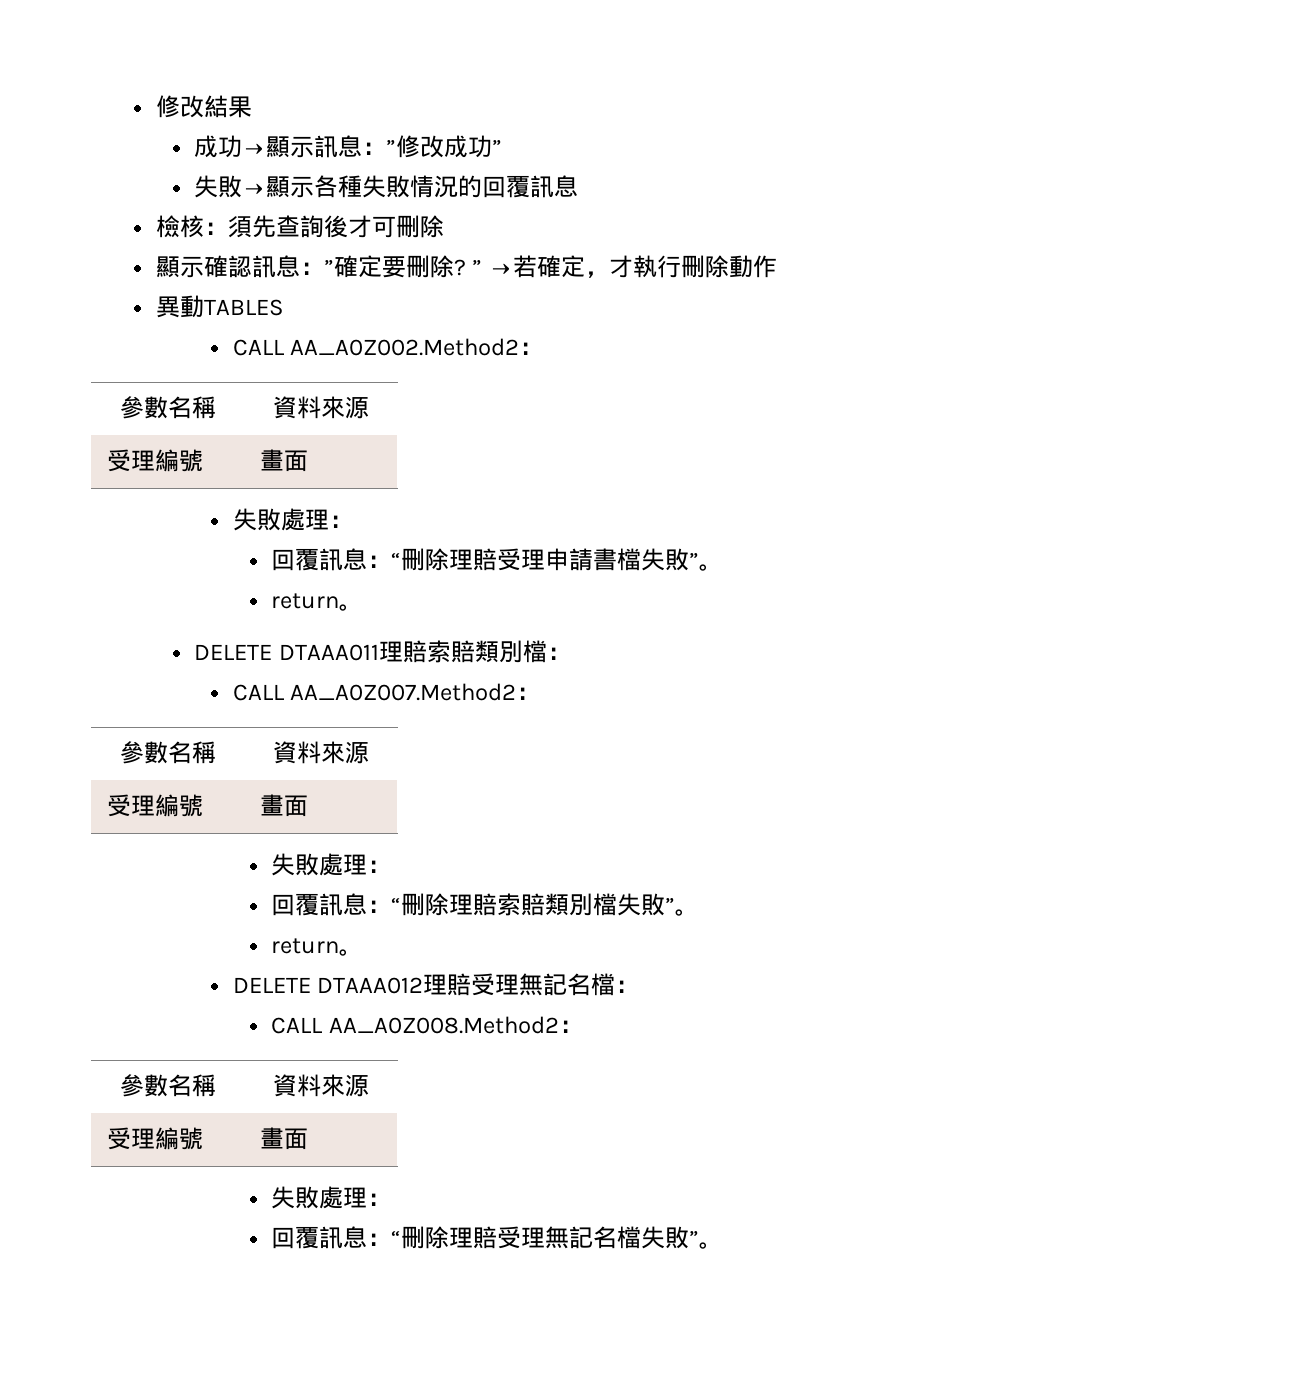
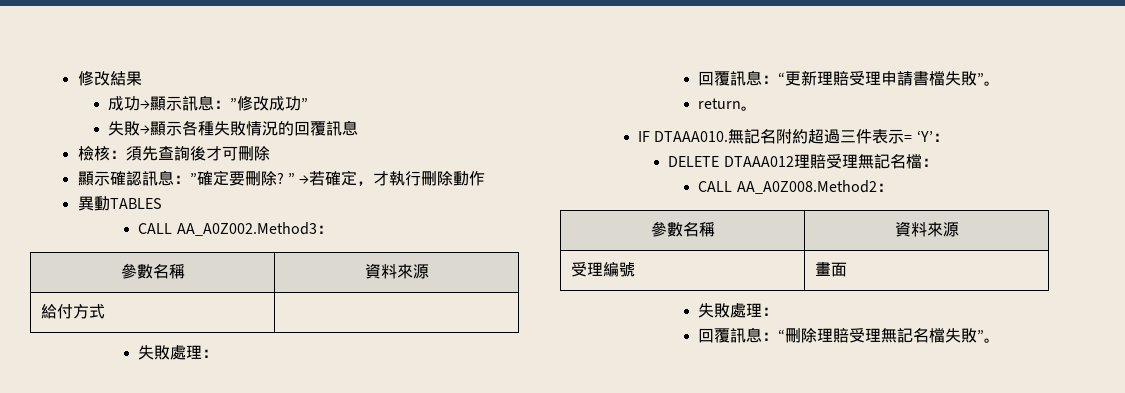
- CALL AA_A0Z002.Method2：
+ CALL AA_A0Z002.Method3：
  參數名稱 | 資料來源
- 受理編號 | 畫面
+ 給付方式 |
  失敗處理：
- 回覆訊息：“刪除理賠受理申請書檔失敗”。
+ 回覆訊息：“更新理賠受理申請書檔失敗”。
- DELETE DTAAA011理賠索賠類別檔：
- CALL AA_A0Z007.Method2：
- 參數名稱 | 資料來源
- 受理編號 | 畫面
- 失敗處理：
- 回覆訊息：“刪除理賠索賠類別檔失敗”。
- return。
+ IF DTAAA010.無記名附約超過三件表示= ‘Y’：

